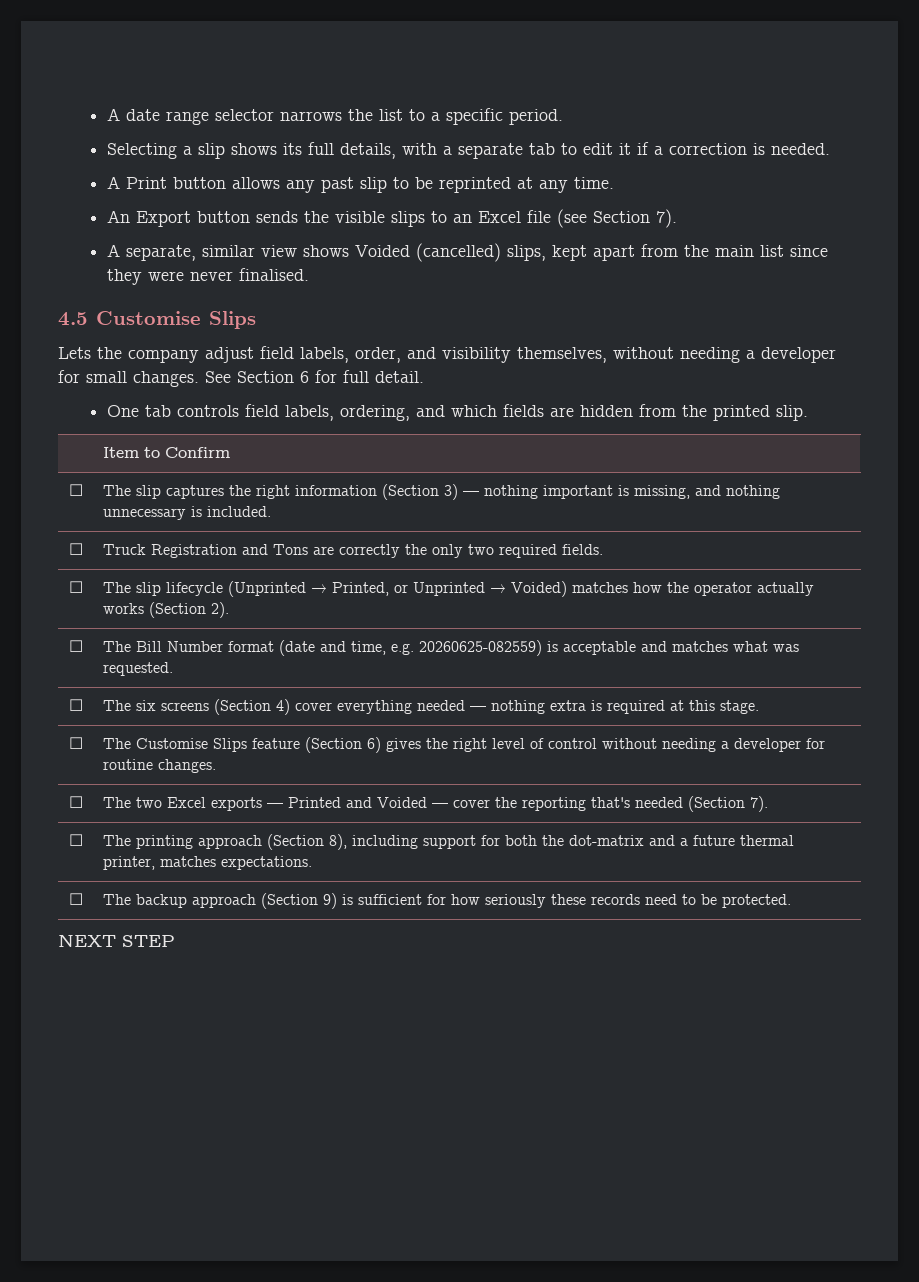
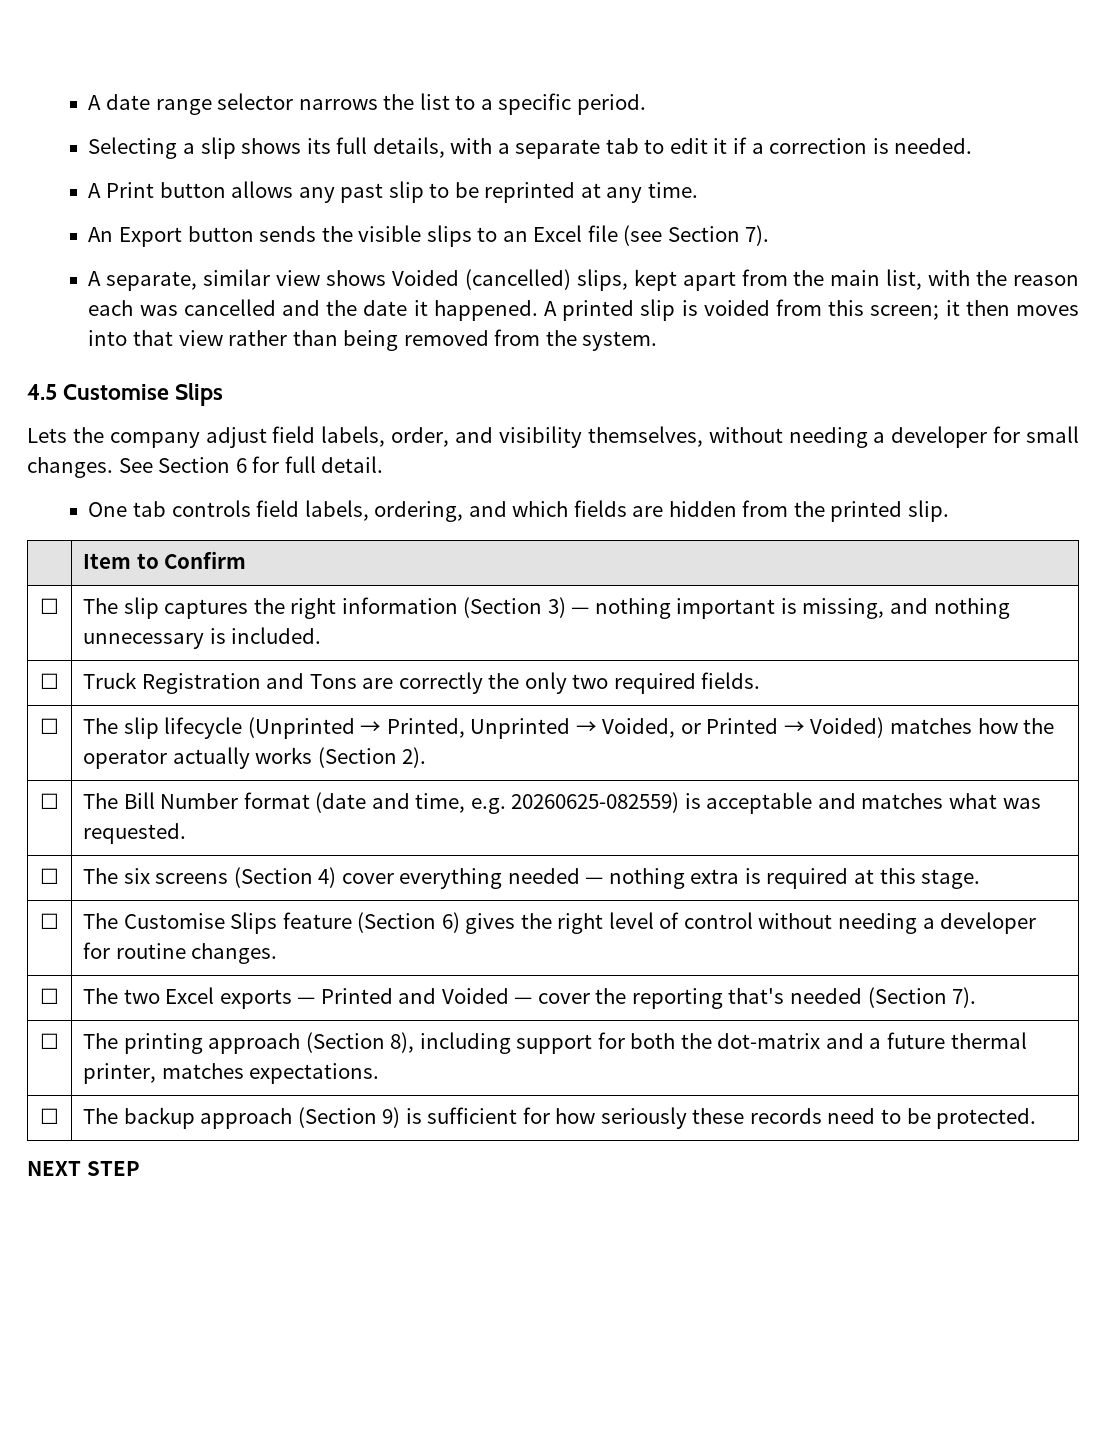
- A separate, similar view shows Voided (cancelled) slips, kept apart from the main list since they were never finalised.
+ A separate, similar view shows Voided (cancelled) slips, kept apart from the main list, with the reason each was cancelled and the date it happened. A printed slip is voided from this screen; it then moves into that view rather than being removed from the system.
- ☐ | The slip lifecycle (Unprinted → Printed, or Unprinted → Voided) matches how the operator actually works (Section 2).
+ ☐ | The slip lifecycle (Unprinted → Printed, Unprinted → Voided, or Printed → Voided) matches how the operator actually works (Section 2).

